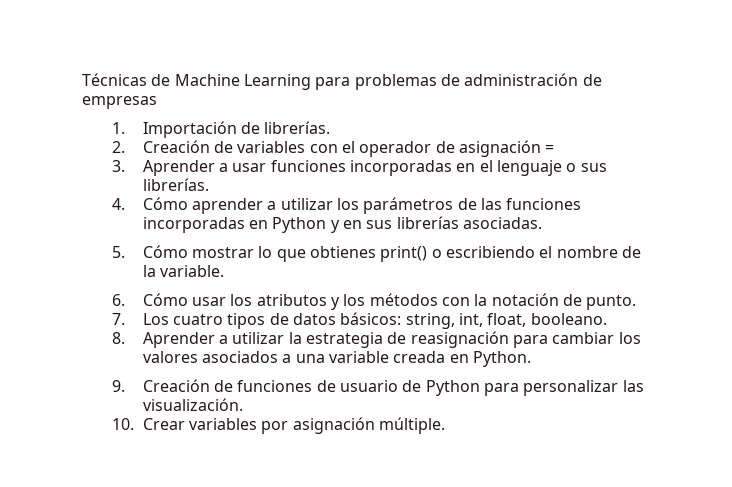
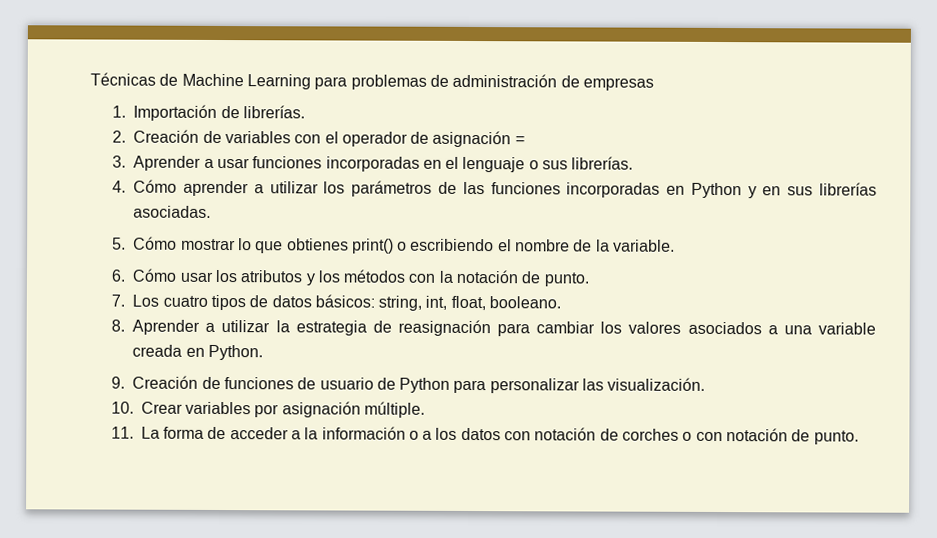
+ 11. La forma de acceder a la información o a los datos con notación de corches o con notación de punto.

